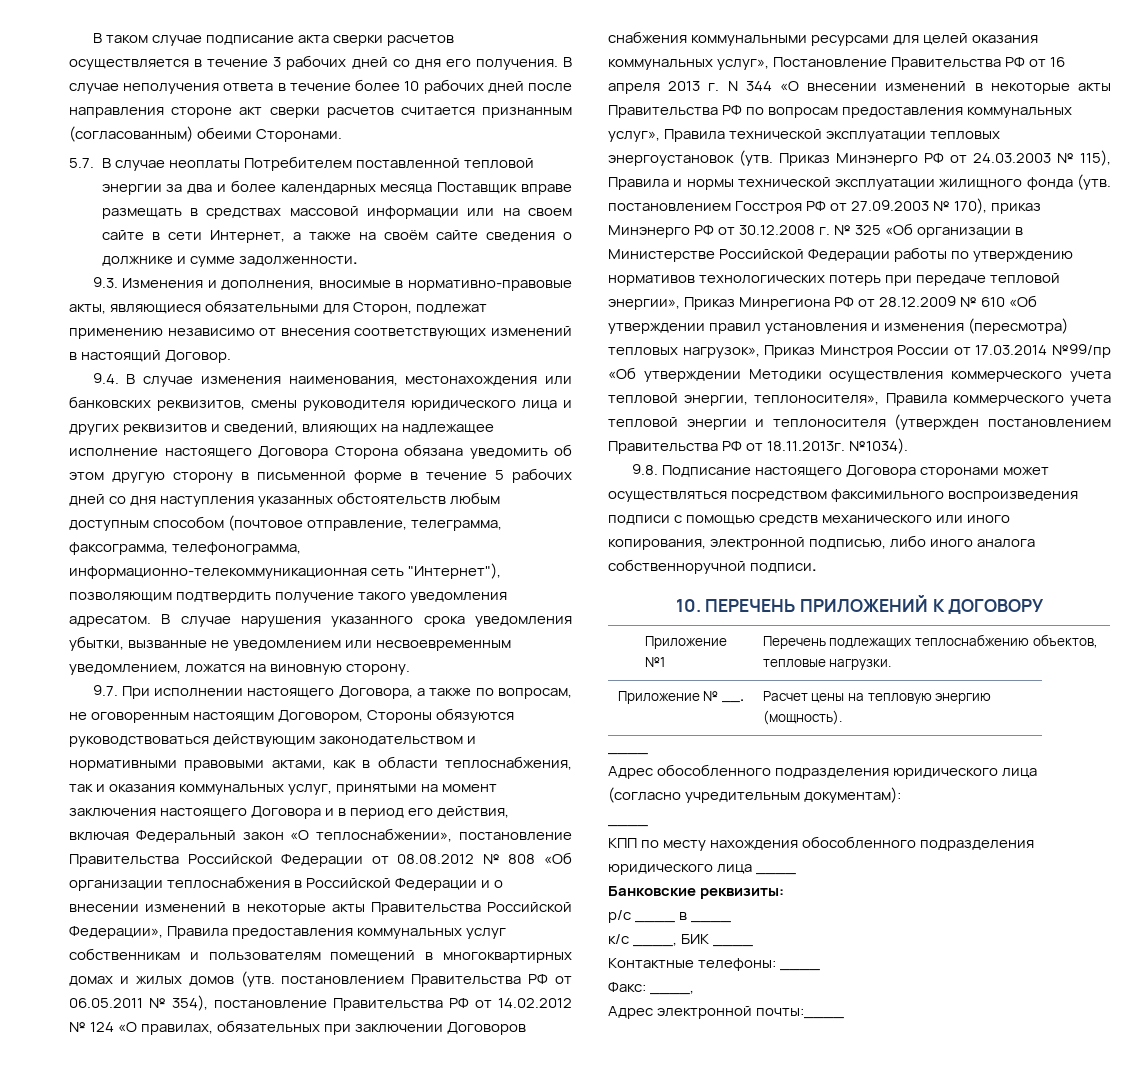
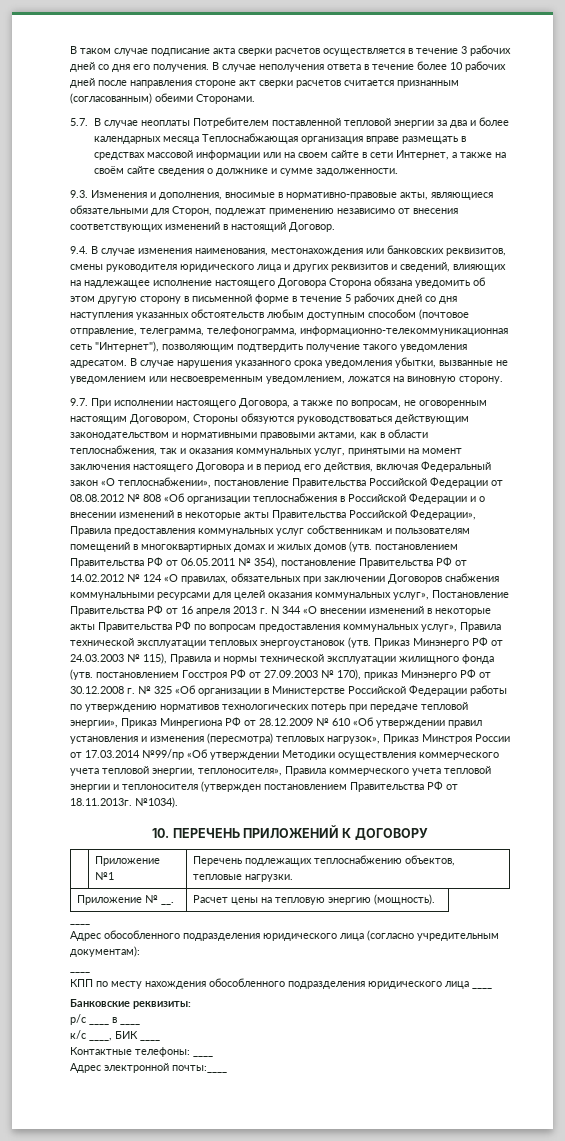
- 5.7. В случае неоплаты Потребителем поставленной тепловой энергии за два и более календарных месяца Поставщик вправе размещать в средствах массовой информации или на своем сайте в сети Интернет, а также на своём сайте сведения о должнике и сумме задолженности.
+ 5.7. В случае неоплаты Потребителем поставленной тепловой энергии за два и более календарных месяца Теплоснабжающая организация вправе размещать в средствах массовой информации или на своем сайте в сети Интернет, а также на своём сайте сведения о должнике и сумме задолженности.
- 9.4. В случае изменения наименования, местонахождения или банковских реквизитов, смены руководителя юридического лица и других реквизитов и сведений, влияющих на надлежащее исполнение настоящего Договора Сторона обязана уведомить об этом другую сторону в письменной форме в течение 5 рабочих дней со дня наступления указанных обстоятельств любым доступным способом (почтовое отправление, телеграмма, факсограмма, телефонограмма, информационно-телекоммуникационная сеть "Интернет"), позволяющим подтвердить получение такого уведомления адресатом.
+ 9.4. В случае изменения наименования, местонахождения или банковских реквизитов, смены руководителя юридического лица и других реквизитов и сведений, влияющих на надлежащее исполнение настоящего Договора Сторона обязана уведомить об этом другую сторону в письменной форме в течение 5 рабочих дней со дня наступления указанных обстоятельств любым доступным способом (почтовое отправление, телеграмма, телефонограмма, информационно-телекоммуникационная сеть "Интернет"), позволяющим подтвердить получение такого уведомления адресатом.
- 9.8. Подписание настоящего Договора сторонами может осуществляться посредством факсимильного воспроизведения подписи с помощью средств механического или иного копирования, электронной подписью, либо иного аналога собственноручной подписи.
- Факс: ____,

